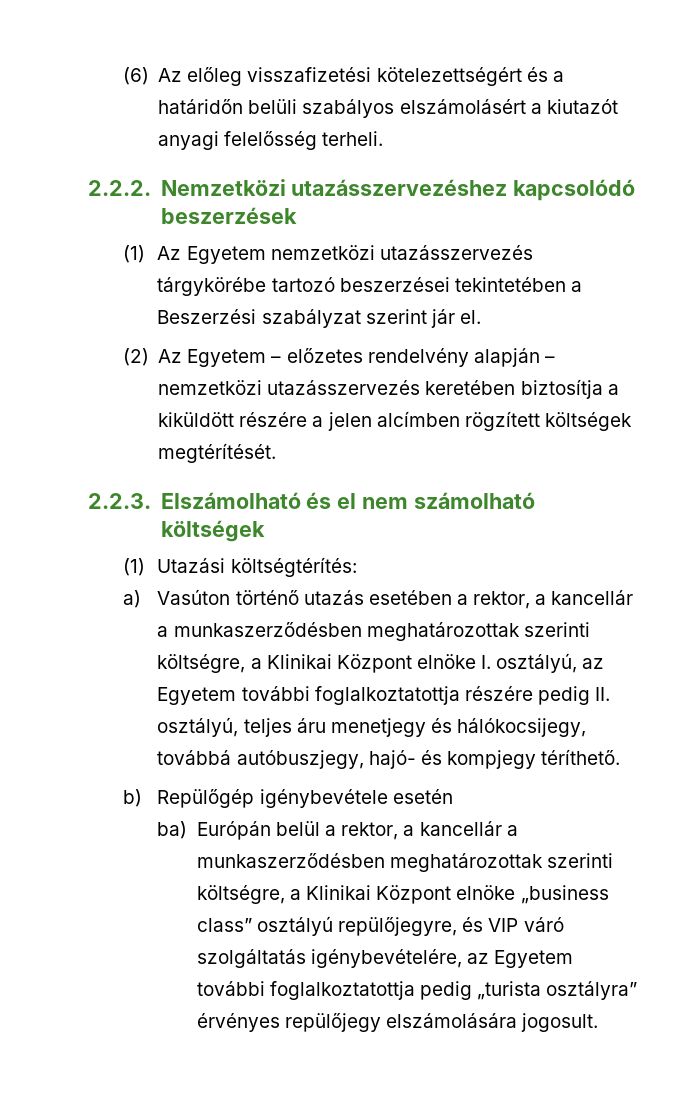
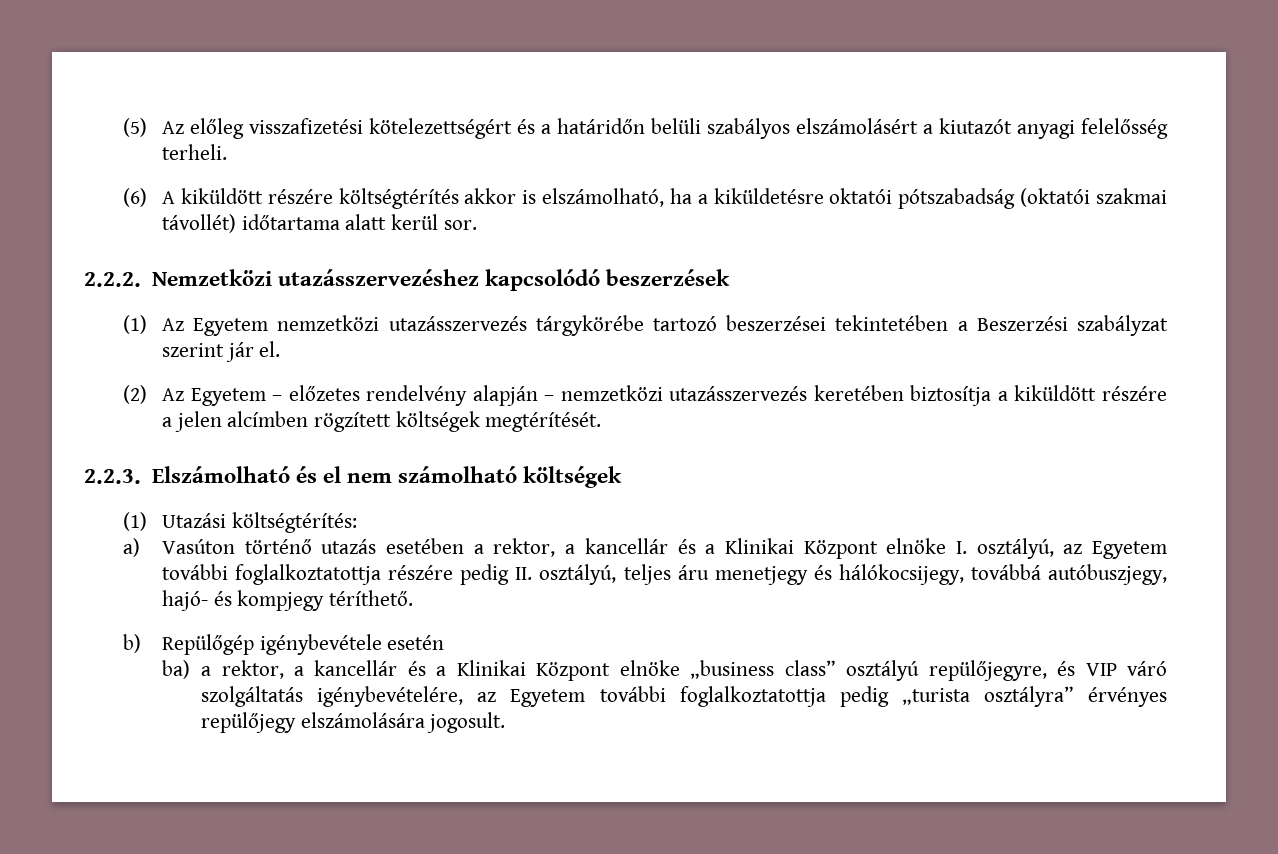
- (6) Az előleg visszafizetési kötelezettségért és a határidőn belüli szabályos elszámolásért a kiutazót anyagi felelősség terheli.
+ (5) Az előleg visszafizetési kötelezettségért és a határidőn belüli szabályos elszámolásért a kiutazót anyagi felelősség terheli.
+ (6) A kiküldött részére költségtérítés akkor is elszámolható, ha a kiküldetésre oktatói pótszabadság (oktatói szakmai távollét) időtartama alatt kerül sor.
- a) Vasúton történő utazás esetében a rektor, a kancellár a munkaszerződésben meghatározottak szerinti költségre, a Klinikai Központ elnöke I. osztályú, az Egyetem további foglalkoztatottja részére pedig II. osztályú, teljes áru menetjegy és hálókocsijegy, továbbá autóbuszjegy, hajó- és kompjegy téríthető.
+ a) Vasúton történő utazás esetében a rektor, a kancellár és a Klinikai Központ elnöke I. osztályú, az Egyetem további foglalkoztatottja részére pedig II. osztályú, teljes áru menetjegy és hálókocsijegy, továbbá autóbuszjegy, hajó- és kompjegy téríthető.
- ba) Európán belül a rektor, a kancellár a munkaszerződésben meghatározottak szerinti költségre, a Klinikai Központ elnöke „business class” osztályú repülőjegyre, és VIP váró szolgáltatás igénybevételére, az Egyetem további foglalkoztatottja pedig „turista osztályra” érvényes repülőjegy elszámolására jogosult.
+ ba) a rektor, a kancellár és a Klinikai Központ elnöke „business class” osztályú repülőjegyre, és VIP váró szolgáltatás igénybevételére, az Egyetem további foglalkoztatottja pedig „turista osztályra” érvényes repülőjegy elszámolására jogosult.

